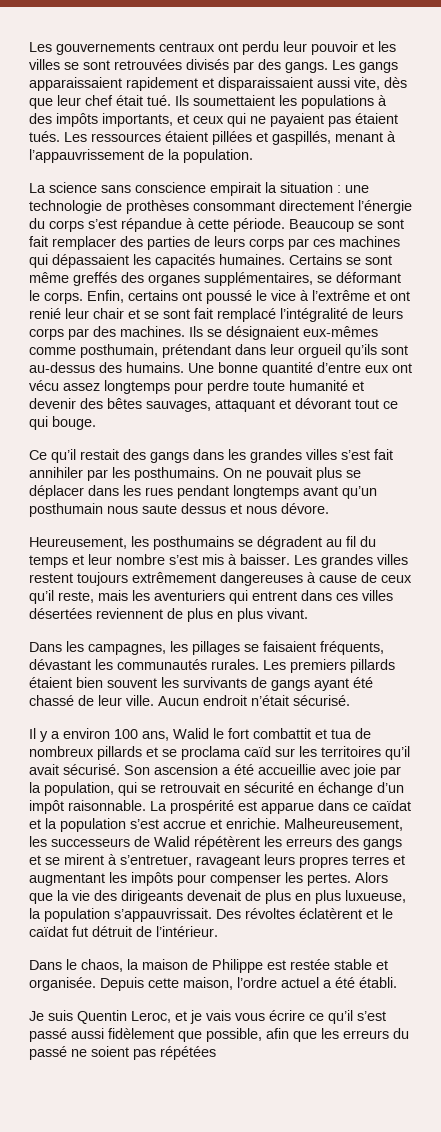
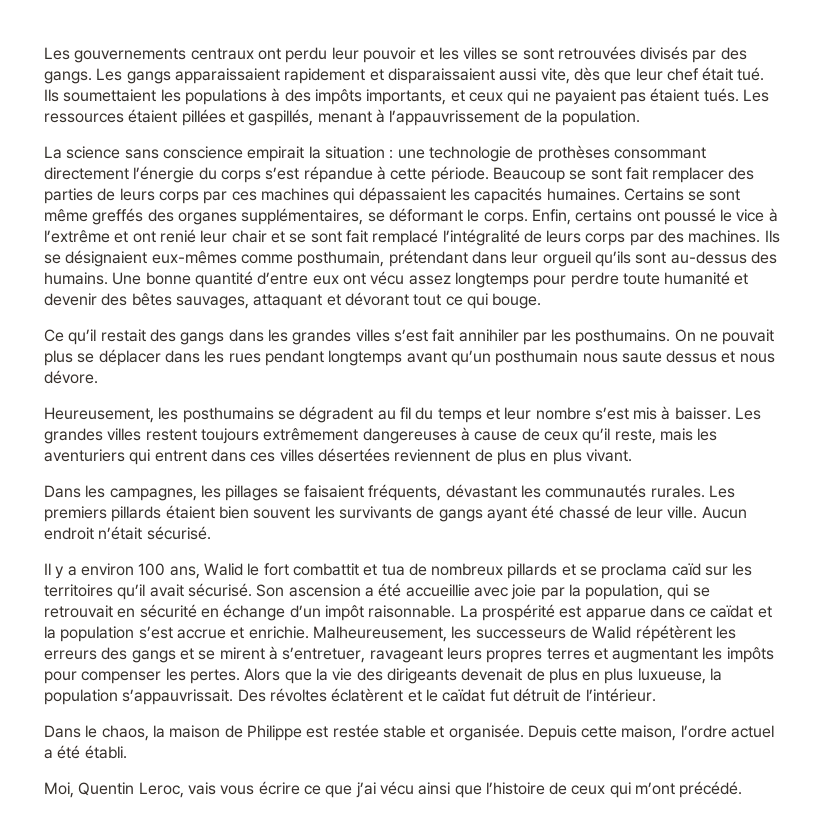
- Je suis Quentin Leroc, et je vais vous écrire ce qu’il s’est passé aussi fidèlement que possible, afin que les erreurs du passé ne soient pas répétées
+ Moi, Quentin Leroc, vais vous écrire ce que j’ai vécu ainsi que l’histoire de ceux qui m’ont précédé.

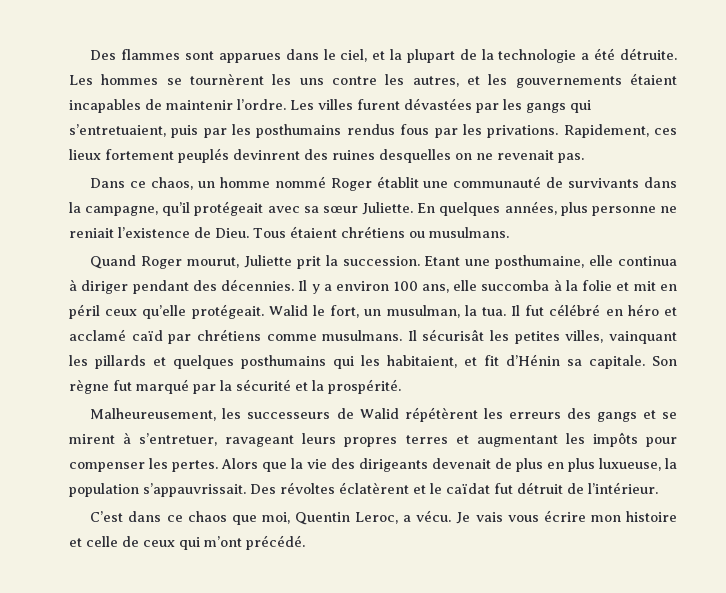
- Les gouvernements centraux ont perdu leur pouvoir et les villes se sont retrouvées divisés par des gangs. Les gangs apparaissaient rapidement et disparaissaient aussi vite, dès que leur chef était tué. Ils soumettaient les populations à des impôts importants, et ceux qui ne payaient pas étaient tués. Les ressources étaient pillées et gaspillés, menant à l’appauvrissement de la population.
- La science sans conscience empirait la situation : une technologie de prothèses consommant directement l’énergie du corps s’est répandue à cette période. Beaucoup se sont fait remplacer des parties de leurs corps par ces machines qui dépassaient les capacités humaines. Certains se sont même greffés des organes supplémentaires, se déformant le corps. Enfin, certains ont poussé le vice à l’extrême et ont renié leur chair et se sont fait remplacé l’intégralité de leurs corps par des machines. Ils se désignaient eux-mêmes comme posthumain, prétendant dans leur orgueil qu’ils sont au-dessus des humains. Une bonne quantité d’entre eux ont vécu assez longtemps pour perdre toute humanité et devenir des bêtes sauvages, attaquant et dévorant tout ce qui bouge.
- Ce qu’il restait des gangs dans les grandes villes s’est fait annihiler par les posthumains. On ne pouvait plus se déplacer dans les rues pendant longtemps avant qu’un posthumain nous saute dessus et nous dévore.
- Heureusement, les posthumains se dégradent au fil du temps et leur nombre s’est mis à baisser. Les grandes villes restent toujours extrêmement dangereuses à cause de ceux qu’il reste, mais les aventuriers qui entrent dans ces villes désertées reviennent de plus en plus vivant.
- Dans les campagnes, les pillages se faisaient fréquents, dévastant les communautés rurales. Les premiers pillards étaient bien souvent les survivants de gangs ayant été chassé de leur ville. Aucun endroit n’était sécurisé.
- Il y a environ 100 ans, Walid le fort combattit et tua de nombreux pillards et se proclama caïd sur les territoires qu’il avait sécurisé. Son ascension a été accueillie avec joie par la population, qui se retrouvait en sécurité en échange d’un impôt raisonnable. La prospérité est apparue dans ce caïdat et la population s’est accrue et enrichie. Malheureusement, les successeurs de Walid répétèrent les erreurs des gangs et se mirent à s’entretuer, ravageant leurs propres terres et augmentant les impôts pour compenser les pertes.
+ Des flammes sont apparues dans le ciel, et la plupart de la technologie a été détruite. Les hommes se tournèrent les uns contre les autres, et les gouvernements étaient incapables de maintenir l’ordre. Les villes furent dévastées par les gangs qui s’entretuaient, puis par les posthumains rendus fous par les privations. Rapidement, ces lieux fortement peuplés devinrent des ruines desquelles on ne revenait pas.
+ Dans ce chaos, un homme nommé Roger établit une communauté de survivants dans la campagne, qu’il protégeait avec sa sœur Juliette. En quelques années, plus personne ne reniait l’existence de Dieu. Tous étaient chrétiens ou musulmans.
+ Quand Roger mourut, Juliette prit la succession. Etant une posthumaine, elle continua à diriger pendant des décennies. Il y a environ 100 ans, elle succomba à la folie et mit en péril ceux qu’elle protégeait. Walid le fort, un musulman, la tua. Il fut célébré en héro et acclamé caïd par chrétiens comme musulmans. Il sécurisât les petites villes, vainquant les pillards et quelques posthumains qui les habitaient, et fit d’Hénin sa capitale. Son règne fut marqué par la sécurité et la prospérité.
+ Malheureusement, les successeurs de Walid répétèrent les erreurs des gangs et se mirent à s’entretuer, ravageant leurs propres terres et augmentant les impôts pour compenser les pertes.
- Dans le chaos, la maison de Philippe est restée stable et organisée. Depuis cette maison, l’ordre actuel a été établi.
- Moi, Quentin Leroc, vais vous écrire ce que j’ai vécu ainsi que l’histoire de ceux qui m’ont précédé.
+ C’est dans ce chaos que moi, Quentin Leroc, a vécu. Je vais vous écrire mon histoire et celle de ceux qui m’ont précédé.

